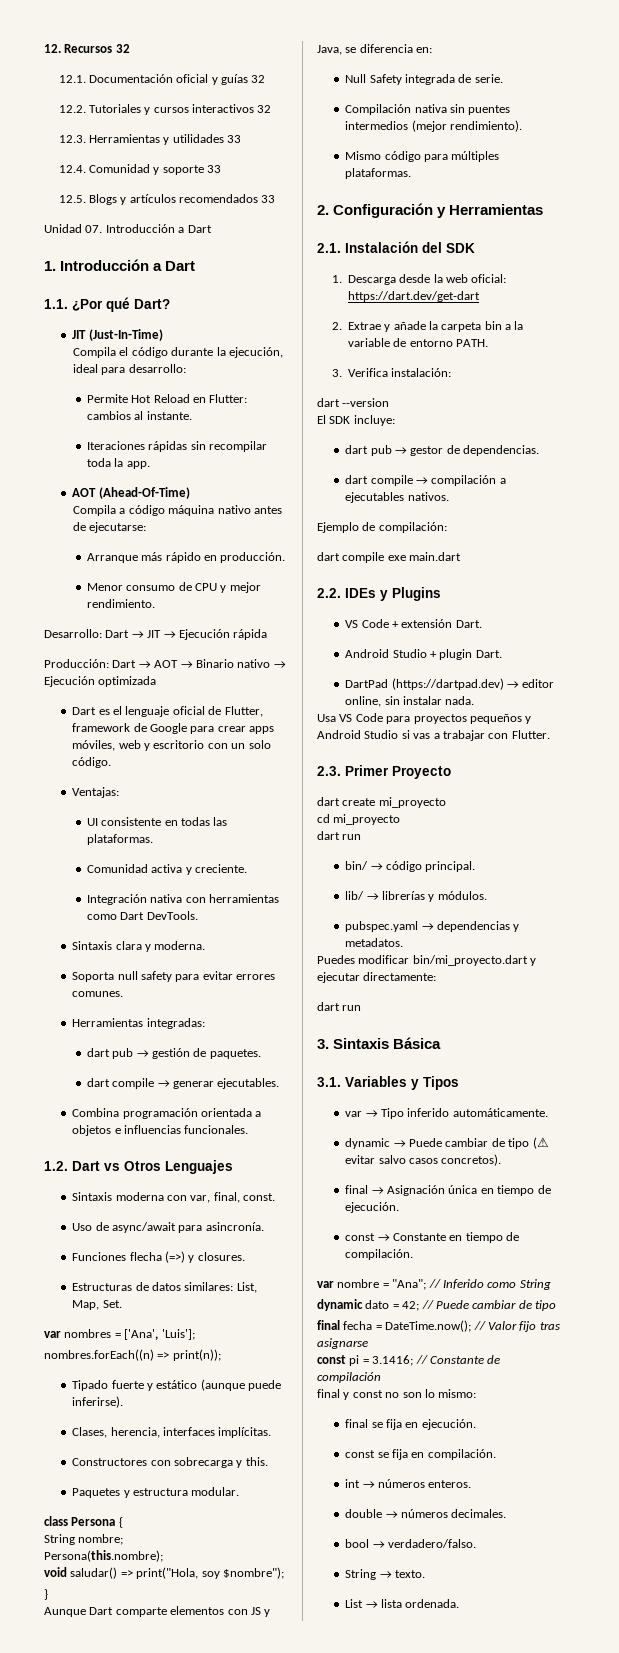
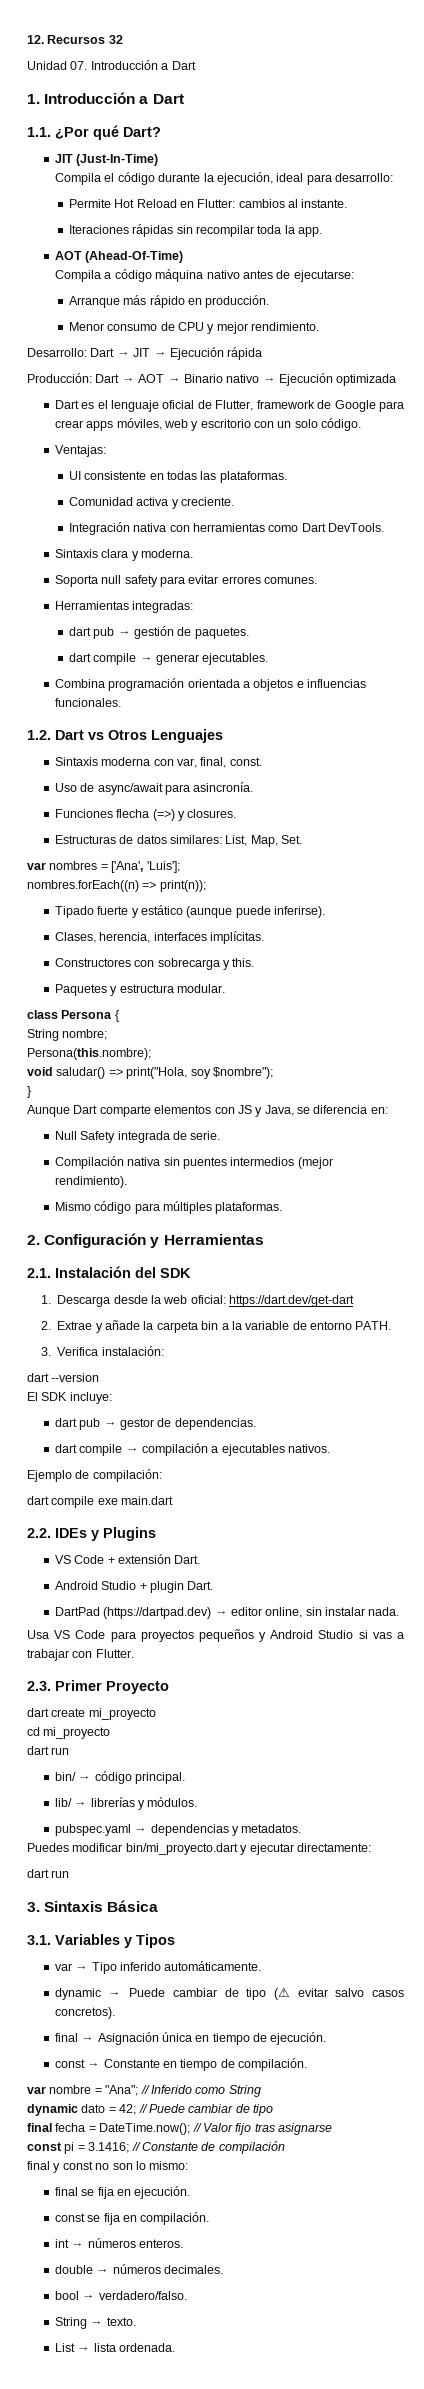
- 12.1. Documentación oficial y guías 32
- 12.2. Tutoriales y cursos interactivos 32
- 12.3. Herramientas y utilidades 33
- 12.4. Comunidad y soporte 33
- 12.5. Blogs y artículos recomendados 33

